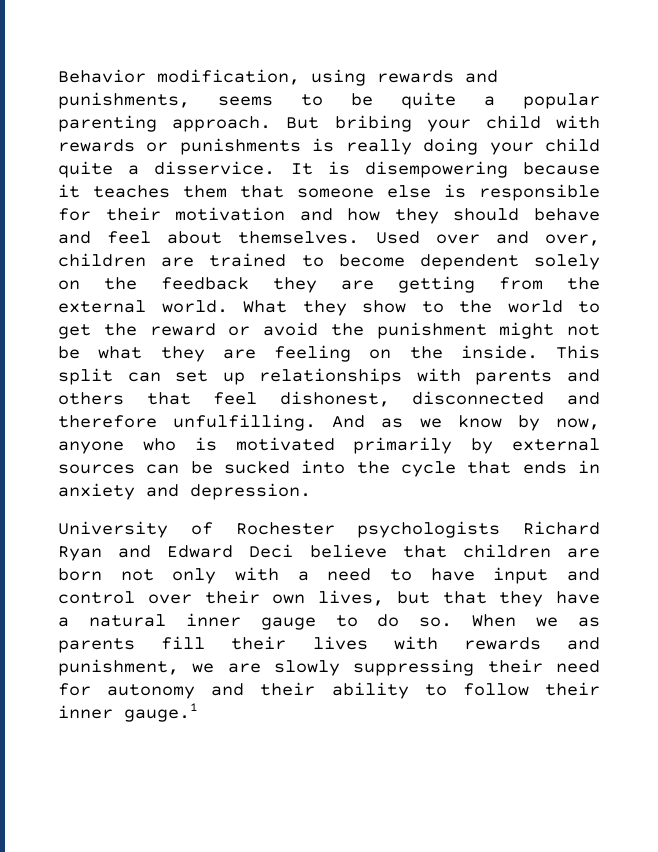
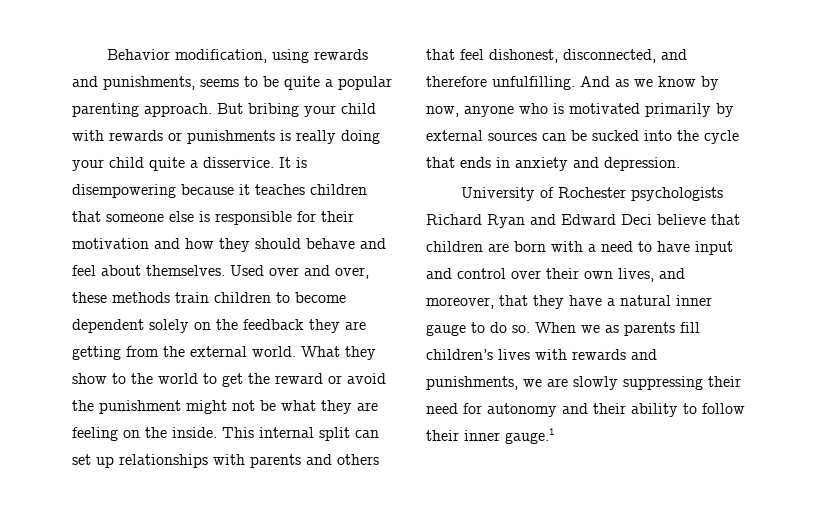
- It is disempowering because it teaches them that someone else is responsible for their motivation and how they should behave and feel about themselves.
+ It is disempowering because it teaches children that someone else is responsible for their motivation and how they should behave and feel about themselves.
- Used over and over, children are trained to become dependent solely on the feedback they are getting from the external world.
+ Used over and over, these methods train children to become dependent solely on the feedback they are getting from the external world.
- This split can set up relationships with parents and others that feel dishonest, disconnected and therefore unfulfilling.
+ This internal split can set up relationships with parents and others that feel dishonest, disconnected, and therefore unfulfilling.
- University of Rochester psychologists Richard Ryan and Edward Deci believe that children are born not only with a need to have input and control over their own lives, but that they have a natural inner gauge to do so.
+ University of Rochester psychologists Richard Ryan and Edward Deci believe that children are born with a need to have input and control over their own lives, and moreover, that they have a natural inner gauge to do so.
- When we as parents fill their lives with rewards and punishment, we are slowly suppressing their need for autonomy and their ability to follow their inner gauge.1
+ When we as parents fill children’s lives with rewards and punishments, we are slowly suppressing their need for autonomy and their ability to follow their inner gauge.1

